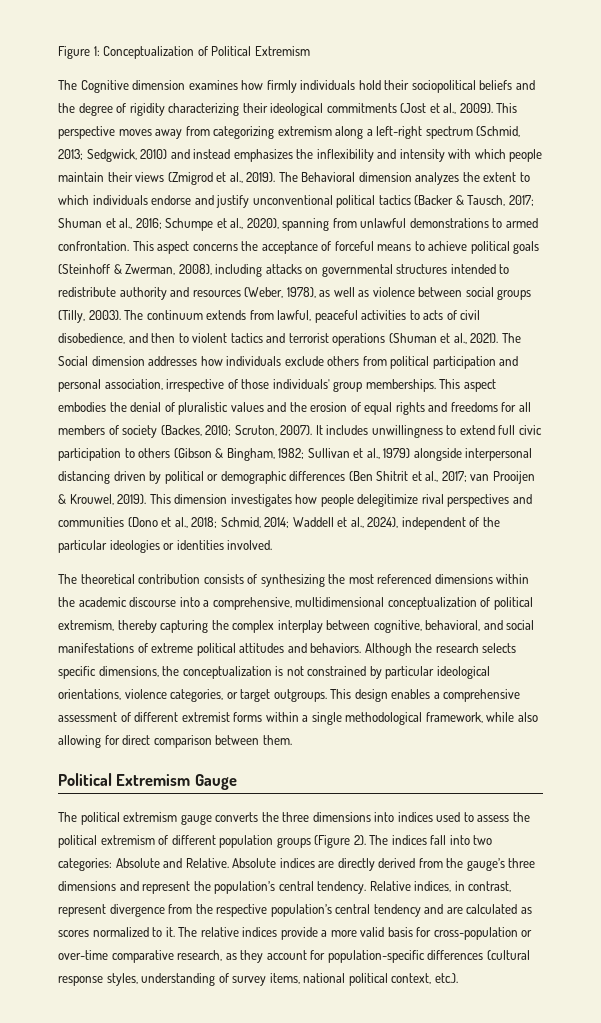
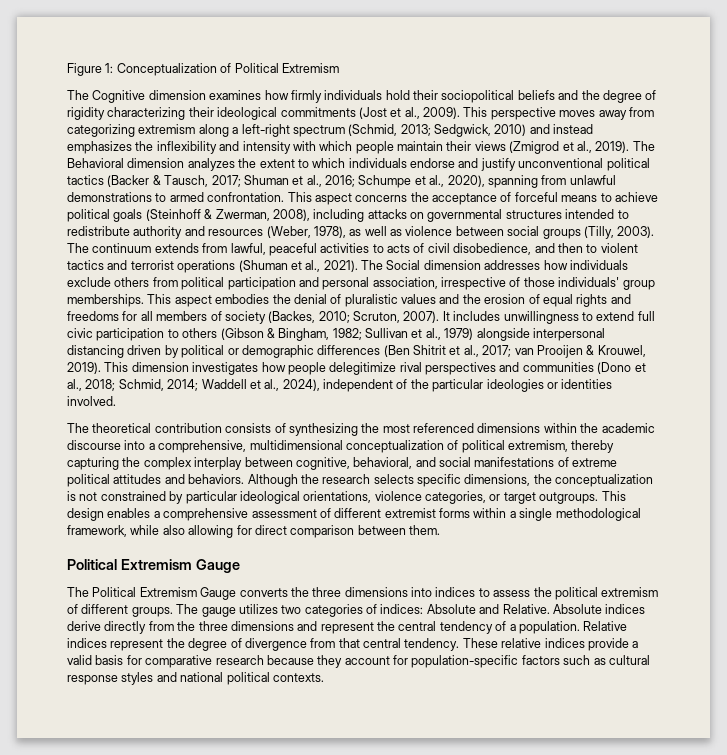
- The political extremism gauge converts the three dimensions into indices used to assess the political extremism of different population groups (Figure 2). The indices fall into two categories: Absolute and Relative.
+ The Political Extremism Gauge converts the three dimensions into indices to assess the political extremism of different groups. The gauge utilizes two categories of indices: Absolute and Relative.
- Absolute indices are directly derived from the gauge’s three dimensions and represent the population’s central tendency. Relative indices, in contrast, represent divergence from the respective population’s central tendency and are calculated as scores normalized to it. The relative indices provide a more valid basis for cross-population or over-time comparative research, as they account for population-specific differences (cultural response styles, understanding of survey items, national political context, etc.).
+ Absolute indices derive directly from the three dimensions and represent the central tendency of a population. Relative indices represent the degree of divergence from that central tendency. These relative indices provide a valid basis for comparative research because they account for population-specific factors such as cultural response styles and national political contexts.

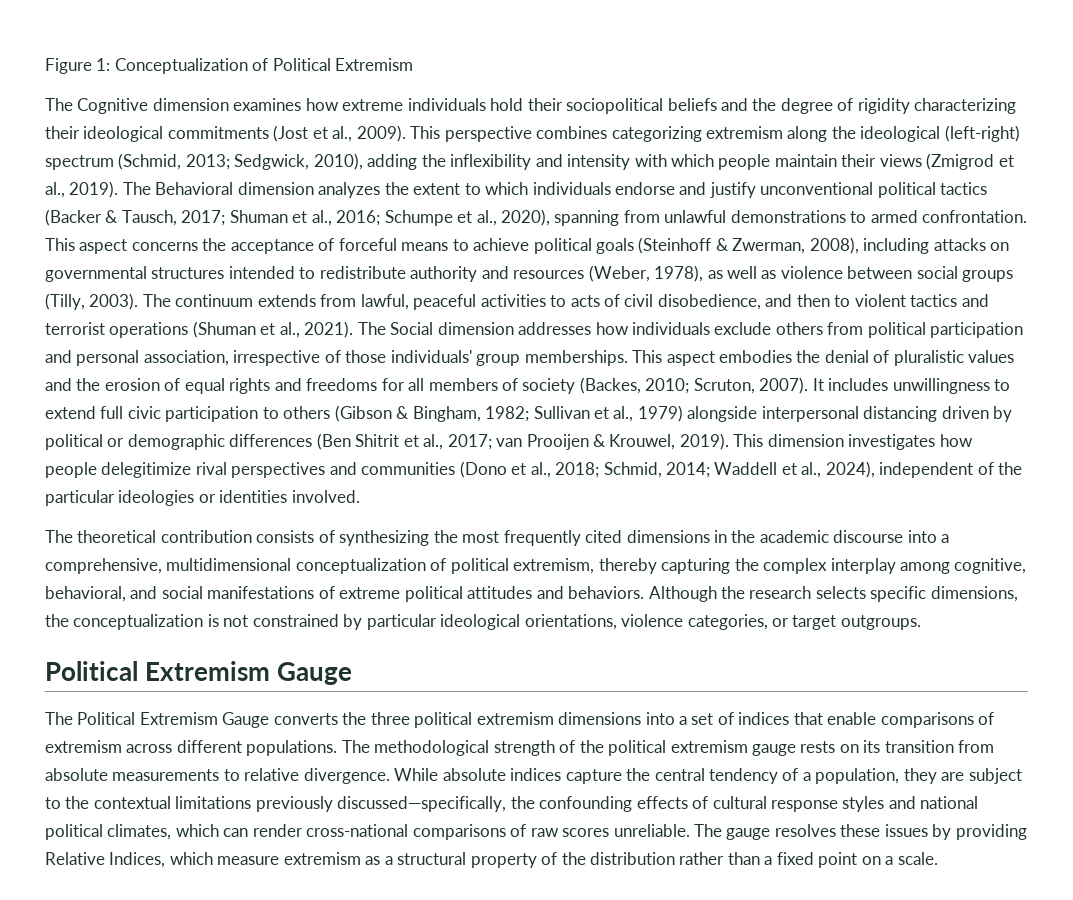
- The Cognitive dimension examines how firmly individuals hold their sociopolitical beliefs and the degree of rigidity characterizing their ideological commitments (Jost et al., 2009).
+ The Cognitive dimension examines how extreme individuals hold their sociopolitical beliefs and the degree of rigidity characterizing their ideological commitments (Jost et al., 2009).
- This perspective moves away from categorizing extremism along a left-right spectrum (Schmid, 2013; Sedgwick, 2010) and instead emphasizes the inflexibility and intensity with which people maintain their views (Zmigrod et al., 2019).
+ This perspective combines categorizing extremism along the ideological (left-right) spectrum (Schmid, 2013; Sedgwick, 2010), adding the inflexibility and intensity with which people maintain their views (Zmigrod et al., 2019).
- The theoretical contribution consists of synthesizing the most referenced dimensions within the academic discourse into a comprehensive, multidimensional conceptualization of political extremism, thereby capturing the complex interplay between cognitive, behavioral, and social manifestations of extreme political attitudes and behaviors.
+ The theoretical contribution consists of synthesizing the most frequently cited dimensions in the academic discourse into a comprehensive, multidimensional conceptualization of political extremism, thereby capturing the complex interplay among cognitive, behavioral, and social manifestations of extreme political attitudes and behaviors.
- This design enables a comprehensive assessment of different extremist forms within a single methodological framework, while also allowing for direct comparison between them.
- The Political Extremism Gauge converts the three dimensions into indices to assess the political extremism of different groups. The gauge utilizes two categories of indices: Absolute and Relative. Absolute indices derive directly from the three dimensions and represent the central tendency of a population. Relative indices represent the degree of divergence from that central tendency. These relative indices provide a valid basis for comparative research because they account for population-specific factors such as cultural response styles and national political contexts.
+ The Political Extremism Gauge converts the three political extremism dimensions into a set of indices that enable comparisons of extremism across different populations. The methodological strength of the political extremism gauge rests on its transition from absolute measurements to relative divergence. While absolute indices capture the central tendency of a population, they are subject to the contextual limitations previously discussed—specifically, the confounding effects of cultural response styles and national political climates, which can render cross-national comparisons of raw scores unreliable. The gauge resolves these issues by providing Relative Indices, which measure extremism as a structural property of the distribution rather than a fixed point on a scale.

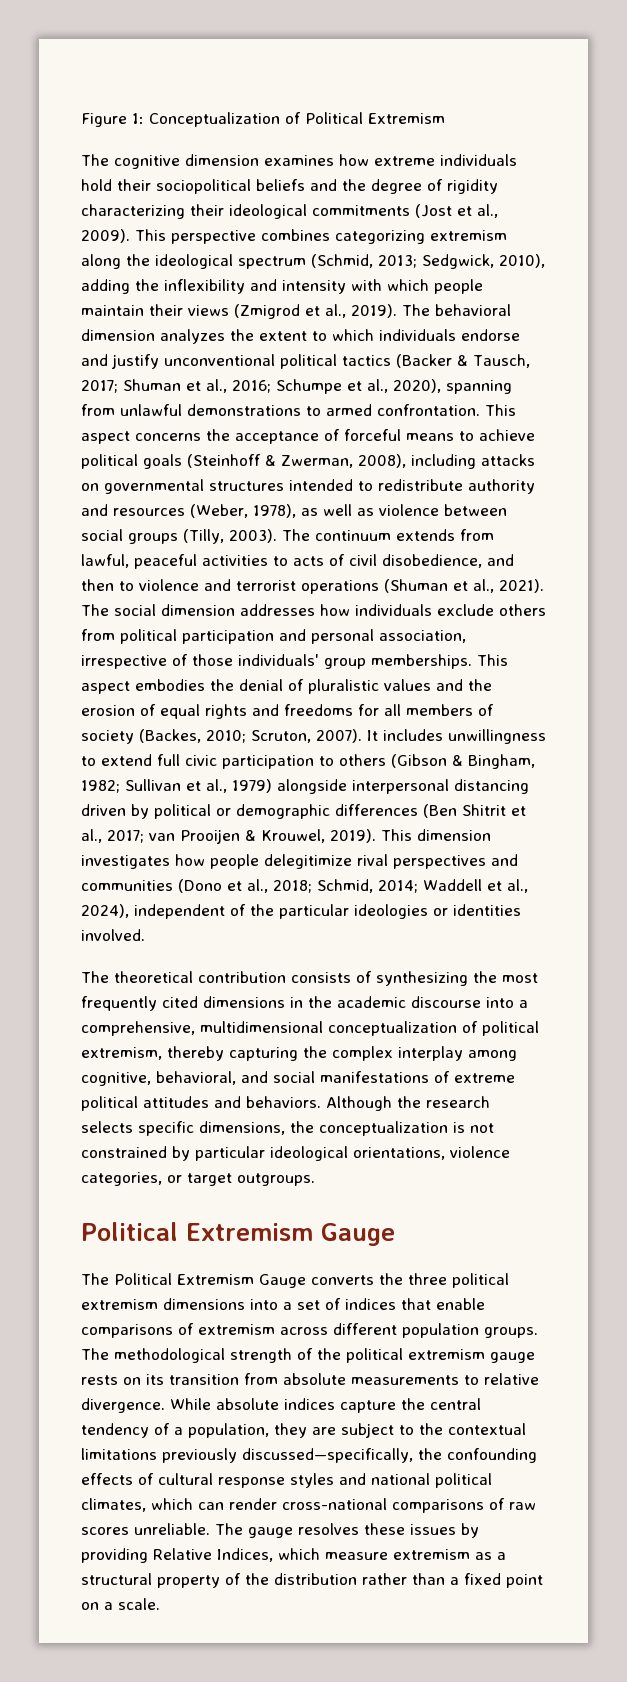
- The Cognitive dimension examines how extreme individuals hold their sociopolitical beliefs and the degree of rigidity characterizing their ideological commitments (Jost et al., 2009).
+ The cognitive dimension examines how extreme individuals hold their sociopolitical beliefs and the degree of rigidity characterizing their ideological commitments (Jost et al., 2009).
- This perspective combines categorizing extremism along the ideological (left-right) spectrum (Schmid, 2013; Sedgwick, 2010), adding the inflexibility and intensity with which people maintain their views (Zmigrod et al., 2019).
+ This perspective combines categorizing extremism along the ideological spectrum (Schmid, 2013; Sedgwick, 2010), adding the inflexibility and intensity with which people maintain their views (Zmigrod et al., 2019).
- The Behavioral dimension analyzes the extent to which individuals endorse and justify unconventional political tactics (Backer & Tausch, 2017; Shuman et al., 2016; Schumpe et al., 2020), spanning from unlawful demonstrations to armed confrontation.
+ The behavioral dimension analyzes the extent to which individuals endorse and justify unconventional political tactics (Backer & Tausch, 2017; Shuman et al., 2016; Schumpe et al., 2020), spanning from unlawful demonstrations to armed confrontation.
- The continuum extends from lawful, peaceful activities to acts of civil disobedience, and then to violent tactics and terrorist operations (Shuman et al., 2021).
+ The continuum extends from lawful, peaceful activities to acts of civil disobedience, and then to violence and terrorist operations (Shuman et al., 2021).
- The Social dimension addresses how individuals exclude others from political participation and personal association, irrespective of those individuals' group memberships.
+ The social dimension addresses how individuals exclude others from political participation and personal association, irrespective of those individuals' group memberships.
- The Political Extremism Gauge converts the three political extremism dimensions into a set of indices that enable comparisons of extremism across different populations.
+ The Political Extremism Gauge converts the three political extremism dimensions into a set of indices that enable comparisons of extremism across different population groups.

